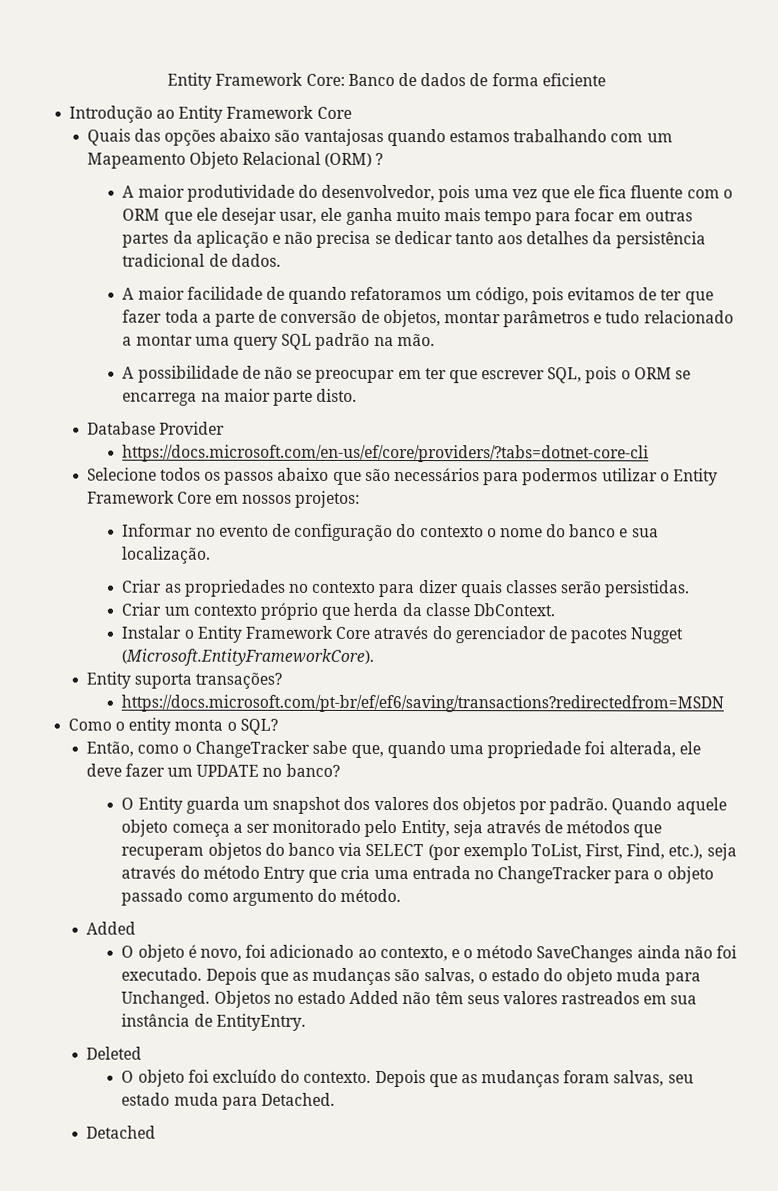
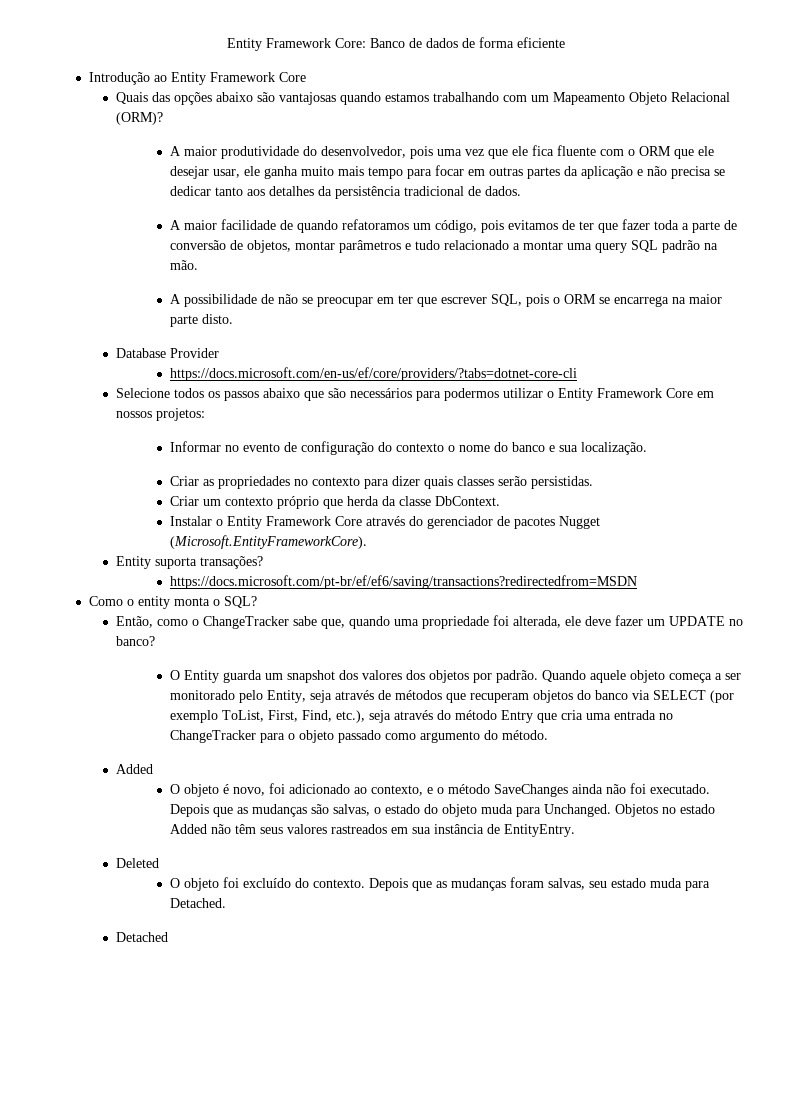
- Quais das opções abaixo são vantajosas quando estamos trabalhando com um Mapeamento Objeto Relacional (ORM) ?
+ Quais das opções abaixo são vantajosas quando estamos trabalhando com um Mapeamento Objeto Relacional (ORM)?

